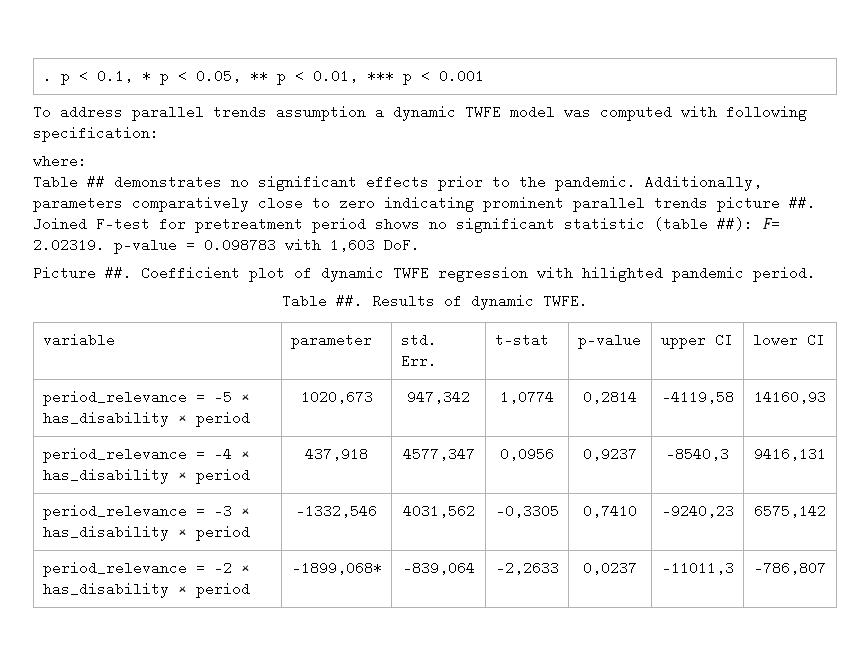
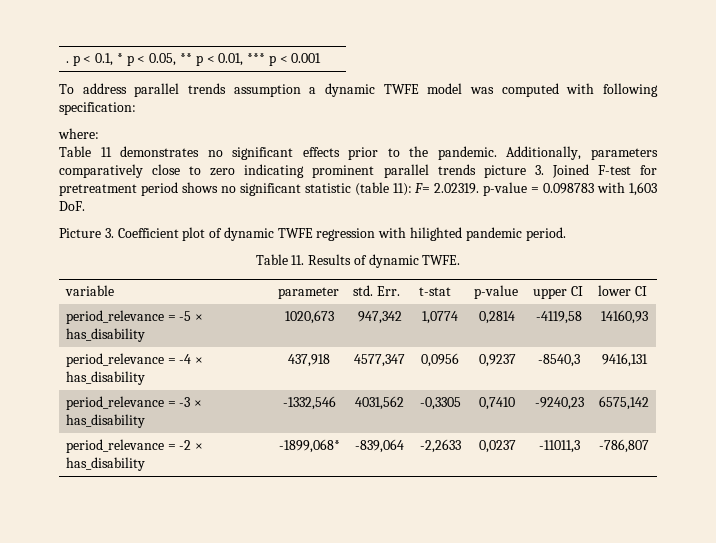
- Table ## demonstrates no significant effects prior to the pandemic.
+ Table 11 demonstrates no significant effects prior to the pandemic.
- Additionally, parameters comparatively close to zero indicating prominent parallel trends picture ##. Joined F-test for pretreatment period shows no significant statistic (table ##): F= 2.02319. p-value = 0.098783 with 1,603 DoF.
+ Additionally, parameters comparatively close to zero indicating prominent parallel trends picture 3. Joined F-test for pretreatment period shows no significant statistic (table 11): F= 2.02319. p-value = 0.098783 with 1,603 DoF.
- Picture ##. Coefficient plot of dynamic TWFE regression with hilighted pandemic period.
+ Picture 3. Coefficient plot of dynamic TWFE regression with hilighted pandemic period.
- Table ##. Results of dynamic TWFE.
+ Table 11. Results of dynamic TWFE.
- period_relevance = -5 × has_disability × period | 1020,673 | 947,342 | 1,0774 | 0,2814 | -4119,58 | 14160,93
+ period_relevance = -5 × has_disability | 1020,673 | 947,342 | 1,0774 | 0,2814 | -4119,58 | 14160,93
- period_relevance = -4 × has_disability × period | 437,918 | 4577,347 | 0,0956 | 0,9237 | -8540,3 | 9416,131
+ period_relevance = -4 × has_disability | 437,918 | 4577,347 | 0,0956 | 0,9237 | -8540,3 | 9416,131
- period_relevance = -3 × has_disability × period | -1332,546 | 4031,562 | -0,3305 | 0,7410 | -9240,23 | 6575,142
+ period_relevance = -3 × has_disability | -1332,546 | 4031,562 | -0,3305 | 0,7410 | -9240,23 | 6575,142
- period_relevance = -2 × has_disability × period | -1899,068* | -839,064 | -2,2633 | 0,0237 | -11011,3 | -786,807
+ period_relevance = -2 × has_disability | -1899,068* | -839,064 | -2,2633 | 0,0237 | -11011,3 | -786,807

